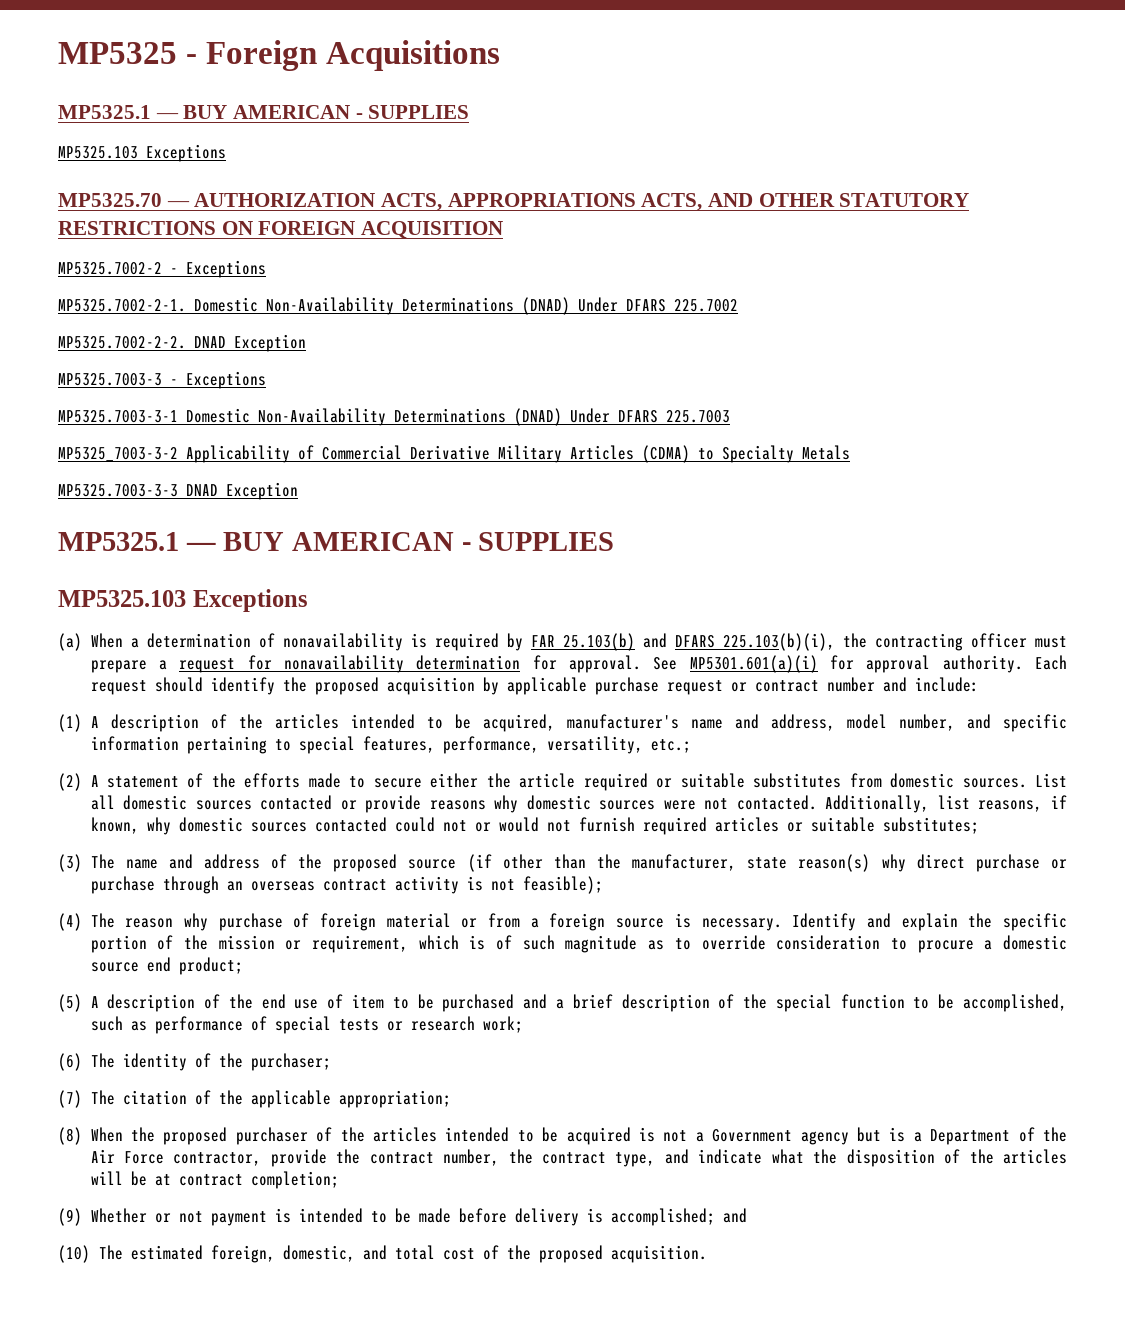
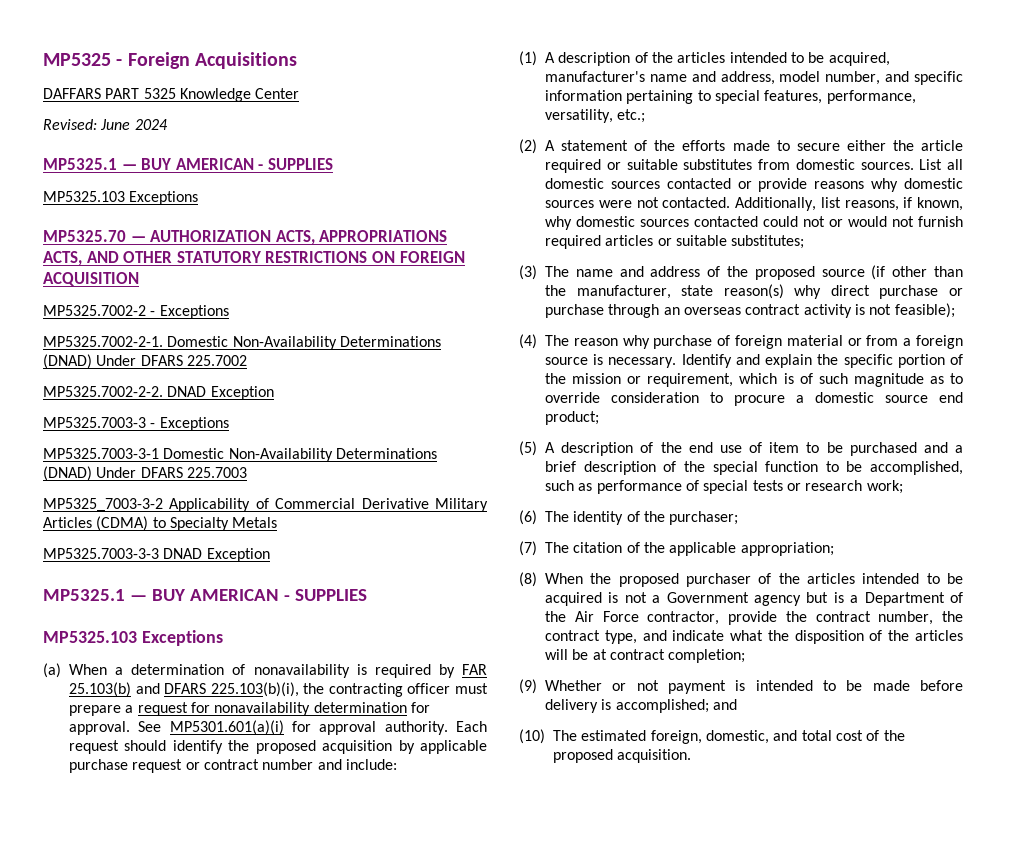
+ DAFFARS PART 5325 Knowledge Center
+ Revised: June 2024

